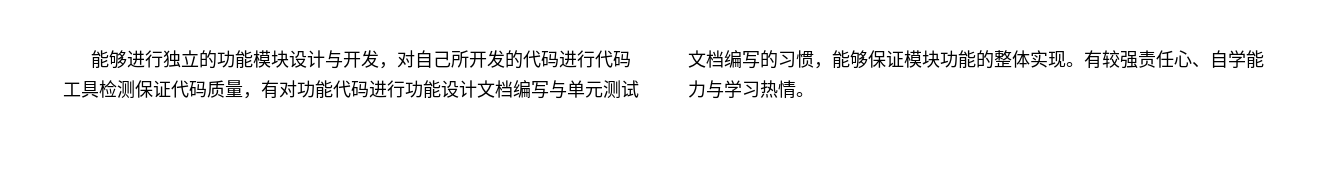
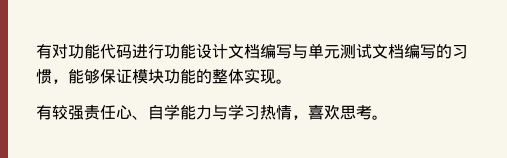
- 能够进行独立的功能模块设计与开发，对自己所开发的代码进行代码工具检测保证代码质量，有对功能代码进行功能设计文档编写与单元测试文档编写的习惯，能够保证模块功能的整体实现。有较强责任心、自学能力与学习热情。
+ 有对功能代码进行功能设计文档编写与单元测试文档编写的习惯，能够保证模块功能的整体实现。
+ 有较强责任心、自学能力与学习热情，喜欢思考。

